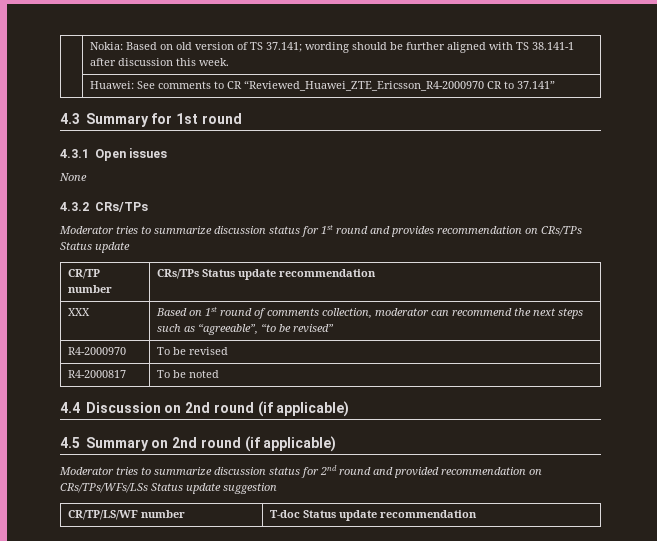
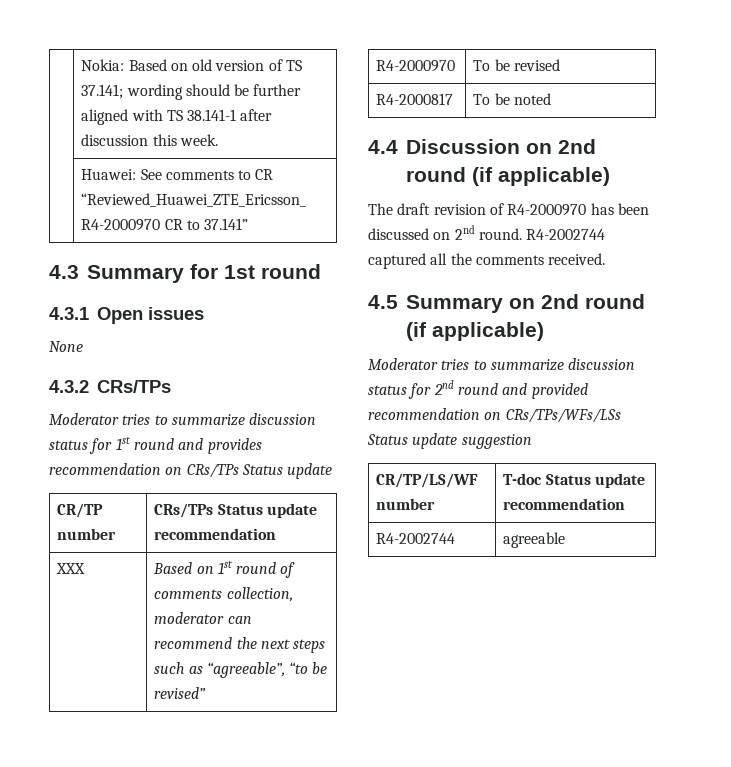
+ The draft revision of R4-2000970 has been discussed on 2nd round. R4-2002744 captured all the comments received.
+ R4-2002744 | agreeable

